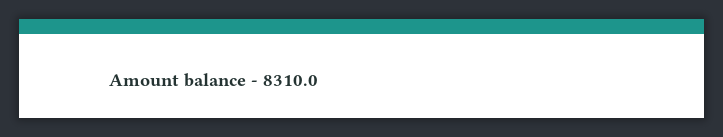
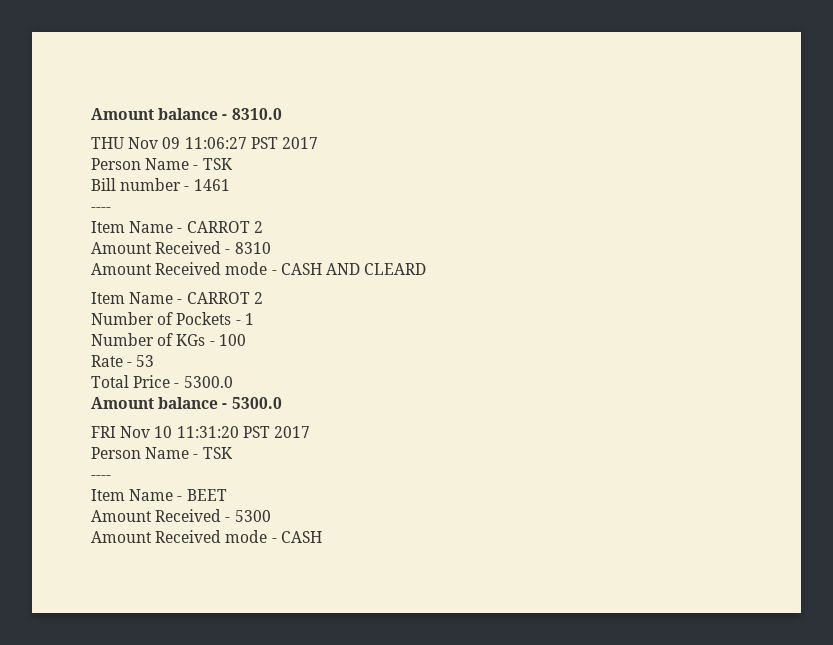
+ THU Nov 09 11:06:27 PST 2017
+ Person Name - TSK
+ Bill number - 1461
+ ----
+ Item Name - CARROT 2
+ Amount Received - 8310
+ Amount Received mode - CASH AND CLEARD
+ Item Name - CARROT 2
+ Number of Pockets - 1
+ Number of KGs - 100
+ Rate - 53
+ Total Price - 5300.0
+ Amount balance - 5300.0
+ FRI Nov 10 11:31:20 PST 2017
+ Person Name - TSK
+ ----
+ Item Name - BEET
+ Amount Received - 5300
+ Amount Received mode - CASH

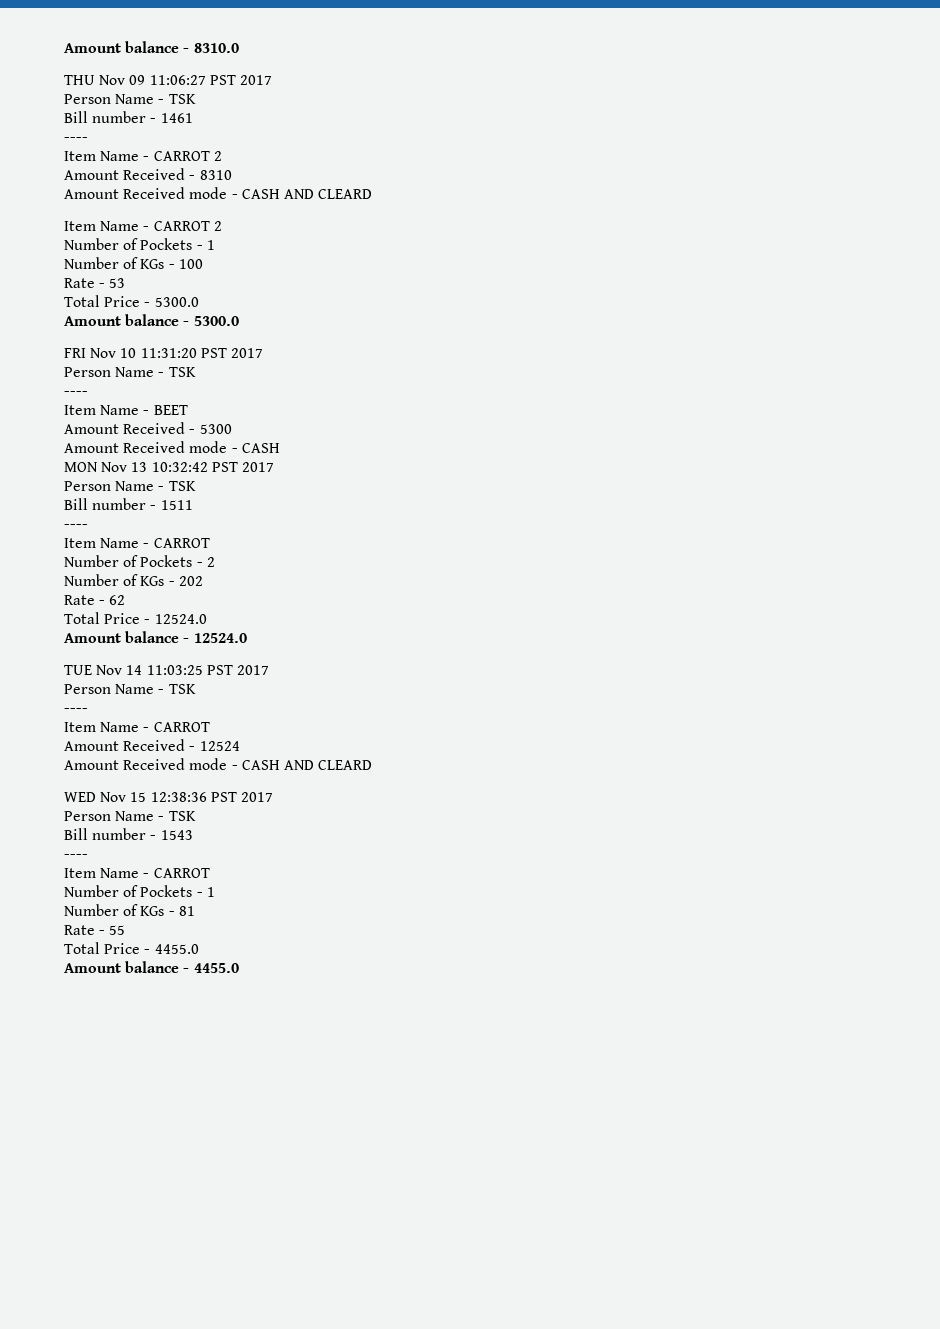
+ MON Nov 13 10:32:42 PST 2017
+ Person Name - TSK
+ Bill number - 1511
+ ----
+ Item Name - CARROT
+ Number of Pockets - 2
+ Number of KGs - 202
+ Rate - 62
+ Total Price - 12524.0
+ Amount balance - 12524.0
+ TUE Nov 14 11:03:25 PST 2017
+ Person Name - TSK
+ ----
+ Item Name - CARROT
+ Amount Received - 12524
+ Amount Received mode - CASH AND CLEARD
+ WED Nov 15 12:38:36 PST 2017
+ Person Name - TSK
+ Bill number - 1543
+ ----
+ Item Name - CARROT
+ Number of Pockets - 1
+ Number of KGs - 81
+ Rate - 55
+ Total Price - 4455.0
+ Amount balance - 4455.0

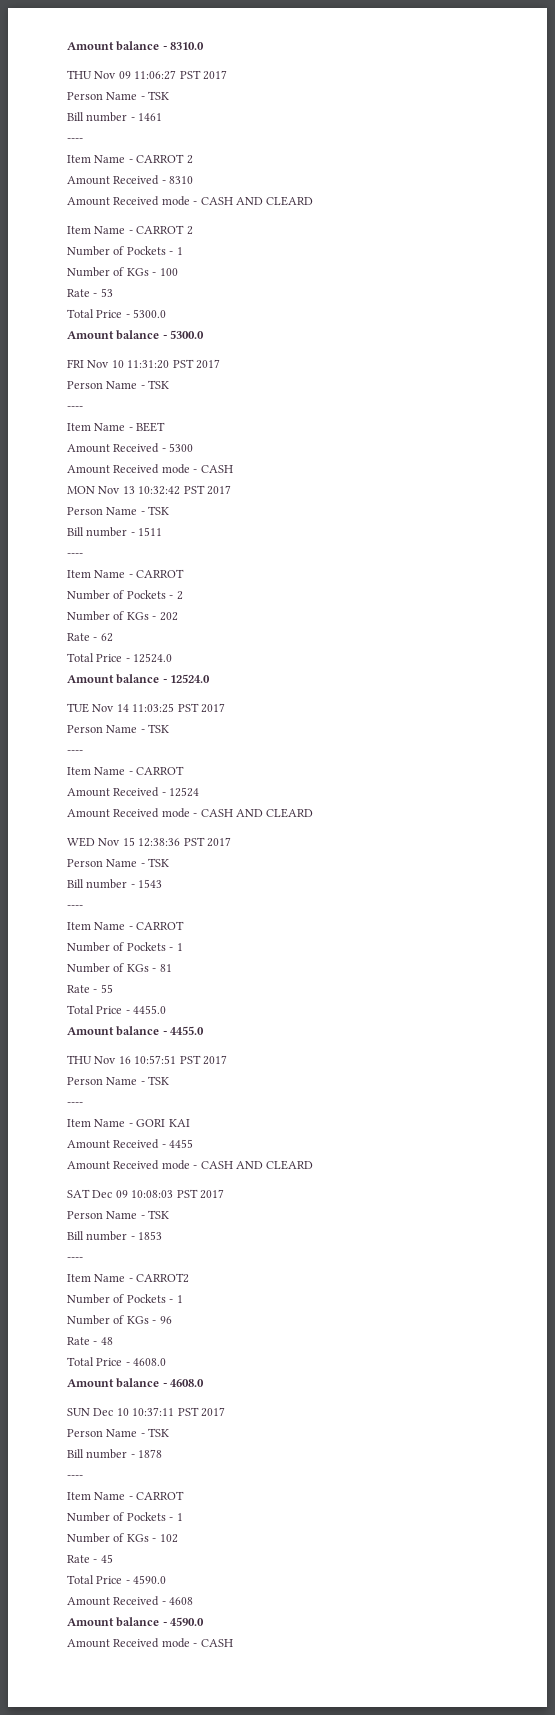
+ THU Nov 16 10:57:51 PST 2017
+ Person Name - TSK
+ ----
+ Item Name - GORI KAI
+ Amount Received - 4455
+ Amount Received mode - CASH AND CLEARD
+ SAT Dec 09 10:08:03 PST 2017
+ Person Name - TSK
+ Bill number - 1853
+ ----
+ Item Name - CARROT2
+ Number of Pockets - 1
+ Number of KGs - 96
+ Rate - 48
+ Total Price - 4608.0
+ Amount balance - 4608.0
+ SUN Dec 10 10:37:11 PST 2017
+ Person Name - TSK
+ Bill number - 1878
+ ----
+ Item Name - CARROT
+ Number of Pockets - 1
+ Number of KGs - 102
+ Rate - 45
+ Total Price - 4590.0
+ Amount Received - 4608
+ Amount balance - 4590.0
+ Amount Received mode - CASH

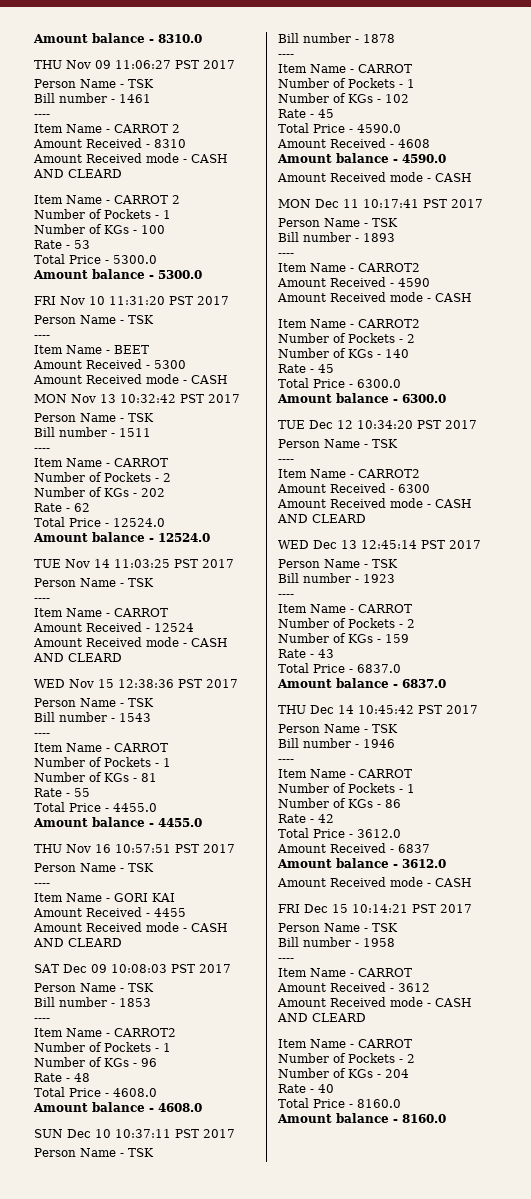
+ MON Dec 11 10:17:41 PST 2017
+ Person Name - TSK
+ Bill number - 1893
+ ----
+ Item Name - CARROT2
+ Amount Received - 4590
+ Amount Received mode - CASH
+ Item Name - CARROT2
+ Number of Pockets - 2
+ Number of KGs - 140
+ Rate - 45
+ Total Price - 6300.0
+ Amount balance - 6300.0
+ TUE Dec 12 10:34:20 PST 2017
+ Person Name - TSK
+ ----
+ Item Name - CARROT2
+ Amount Received - 6300
+ Amount Received mode - CASH AND CLEARD
+ WED Dec 13 12:45:14 PST 2017
+ Person Name - TSK
+ Bill number - 1923
+ ----
+ Item Name - CARROT
+ Number of Pockets - 2
+ Number of KGs - 159
+ Rate - 43
+ Total Price - 6837.0
+ Amount balance - 6837.0
+ THU Dec 14 10:45:42 PST 2017
+ Person Name - TSK
+ Bill number - 1946
+ ----
+ Item Name - CARROT
+ Number of Pockets - 1
+ Number of KGs - 86
+ Rate - 42
+ Total Price - 3612.0
+ Amount Received - 6837
+ Amount balance - 3612.0
+ Amount Received mode - CASH
+ FRI Dec 15 10:14:21 PST 2017
+ Person Name - TSK
+ Bill number - 1958
+ ----
+ Item Name - CARROT
+ Amount Received - 3612
+ Amount Received mode - CASH AND CLEARD
+ Item Name - CARROT
+ Number of Pockets - 2
+ Number of KGs - 204
+ Rate - 40
+ Total Price - 8160.0
+ Amount balance - 8160.0

